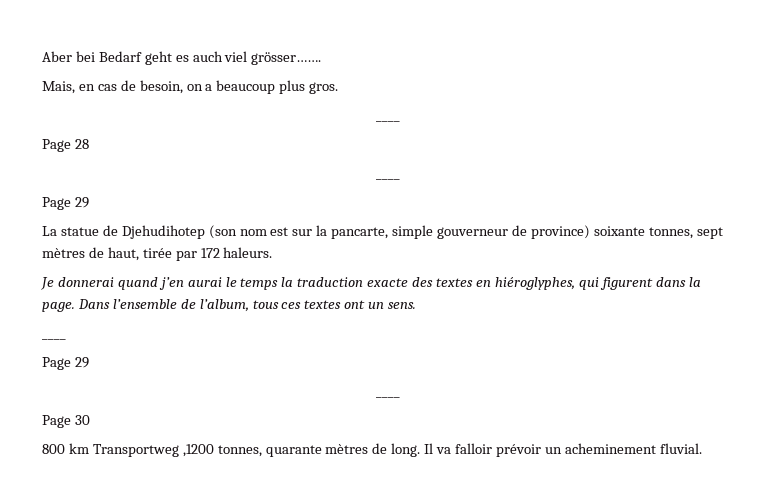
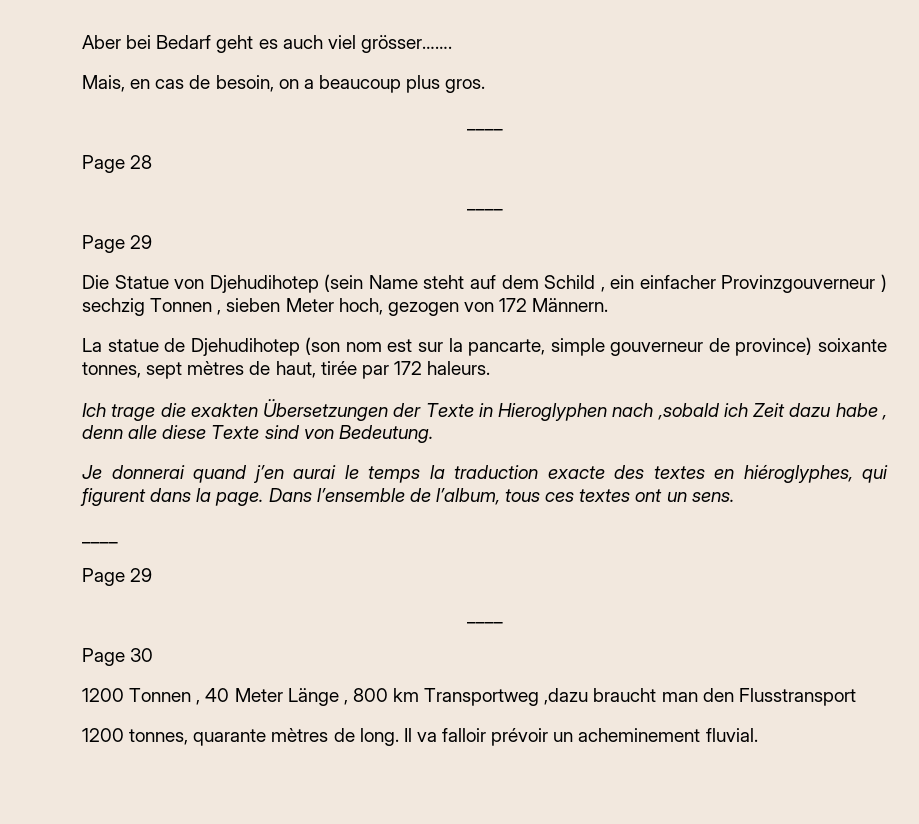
+ Die Statue von Djehudihotep (sein Name steht auf dem Schild , ein einfacher Provinzgouverneur ) sechzig Tonnen , sieben Meter hoch, gezogen von 172 Männern.
+ Ich trage die exakten Übersetzungen der Texte in Hieroglyphen nach ,sobald ich Zeit dazu habe , denn alle diese Texte sind von Bedeutung.
- 800 km Transportweg ,1200 tonnes, quarante mètres de long.
+ 1200 Tonnen , 40 Meter Länge , 800 km Transportweg ,dazu braucht man den Flusstransport
+ 1200 tonnes, quarante mètres de long.

